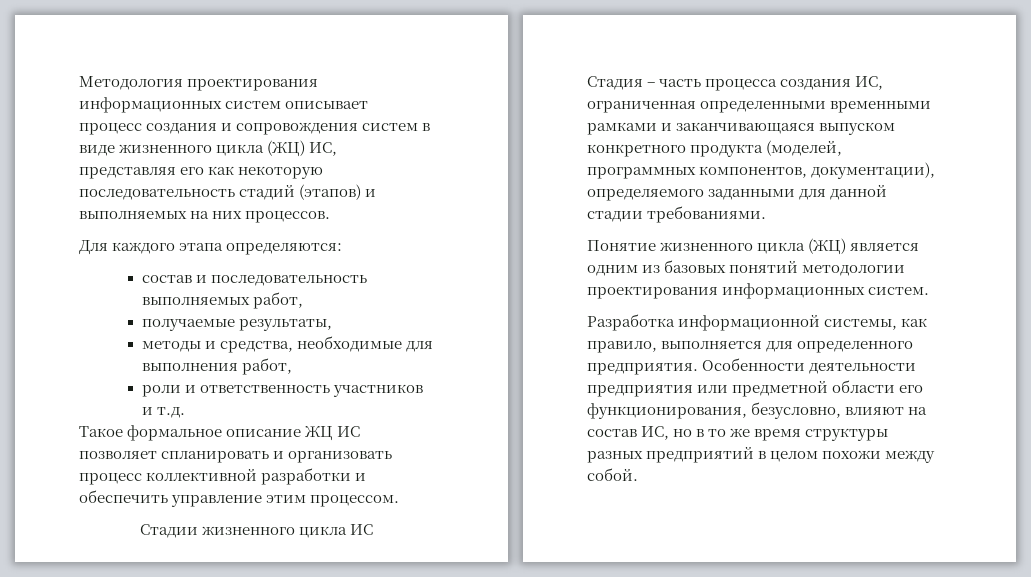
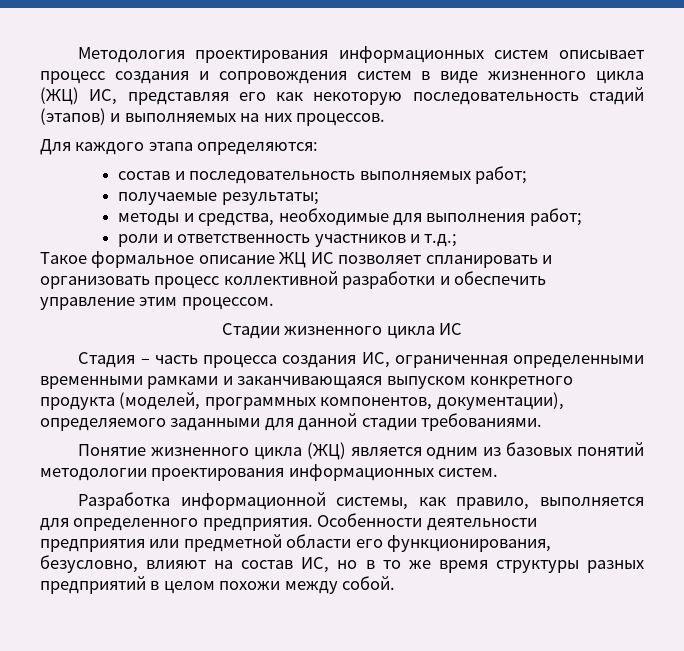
- состав и последовательность выполняемых работ,
+ состав и последовательность выполняемых работ;
- получаемые результаты,
+ получаемые результаты;
- методы и средства, необходимые для выполнения работ,
+ методы и средства, необходимые для выполнения работ;
- роли и ответственность участников и т.д.
+ роли и ответственность участников и т.д.;

